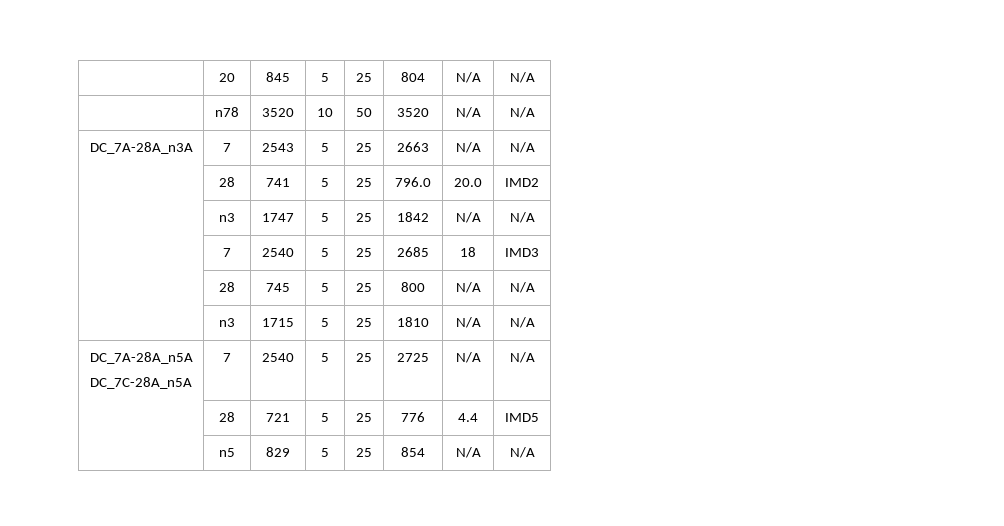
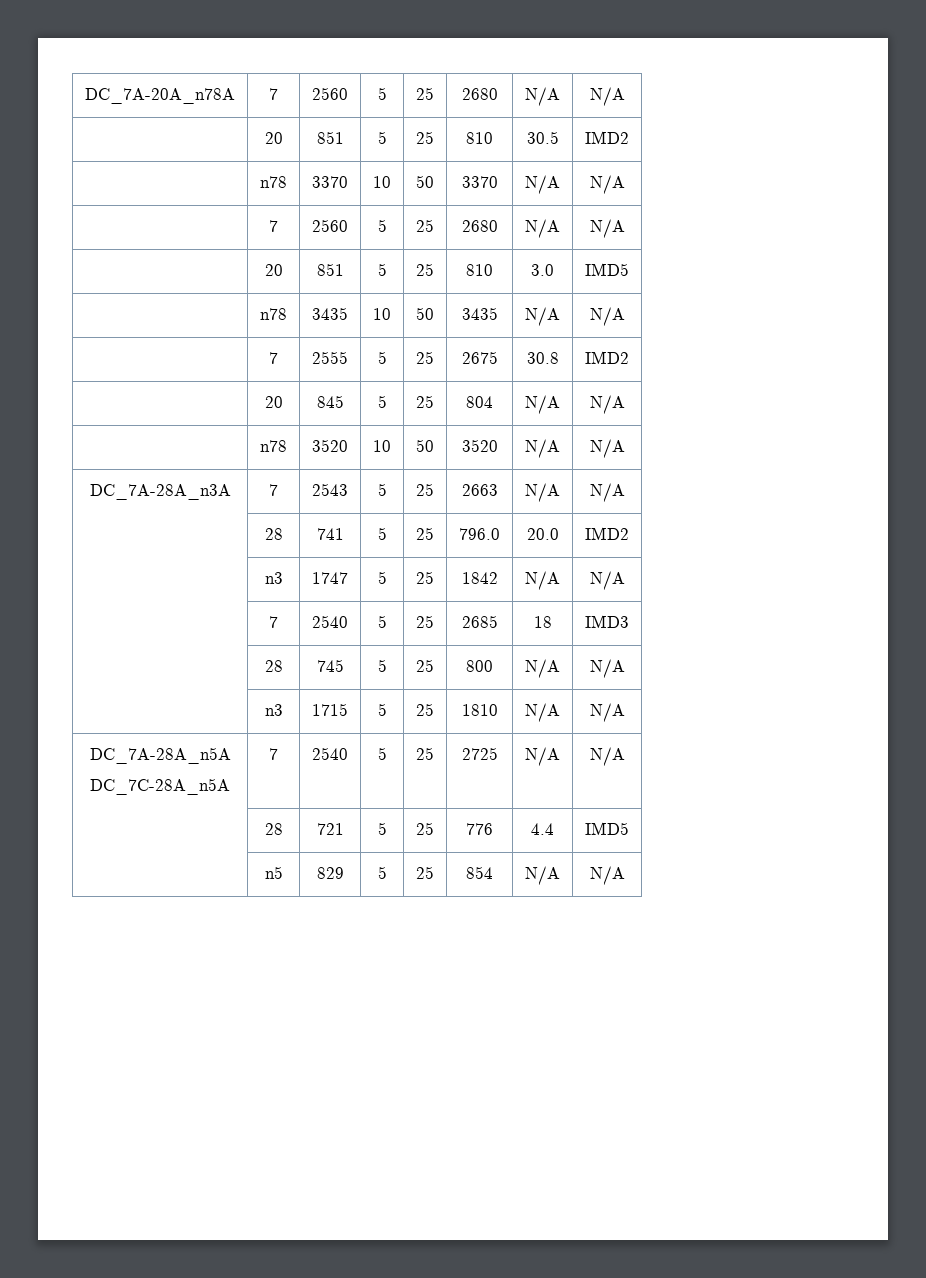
+ DC_7A-20A_n78A | 7 | 2560 | 5 | 25 | 2680 | N/A | N/A
+ | 20 | 851 | 5 | 25 | 810 | 30.5 | IMD2
+ | n78 | 3370 | 10 | 50 | 3370 | N/A | N/A
+ | 7 | 2560 | 5 | 25 | 2680 | N/A | N/A
+ | 20 | 851 | 5 | 25 | 810 | 3.0 | IMD5
+ | n78 | 3435 | 10 | 50 | 3435 | N/A | N/A
+ | 7 | 2555 | 5 | 25 | 2675 | 30.8 | IMD2

